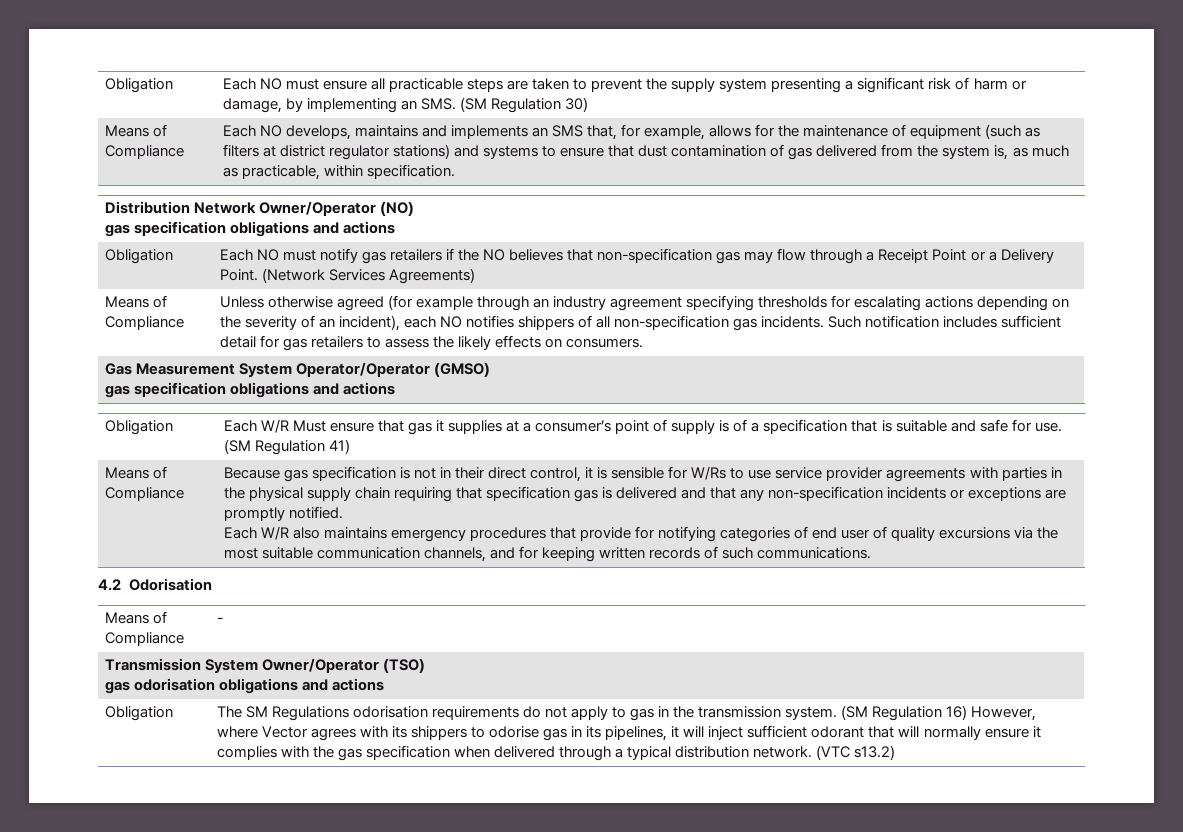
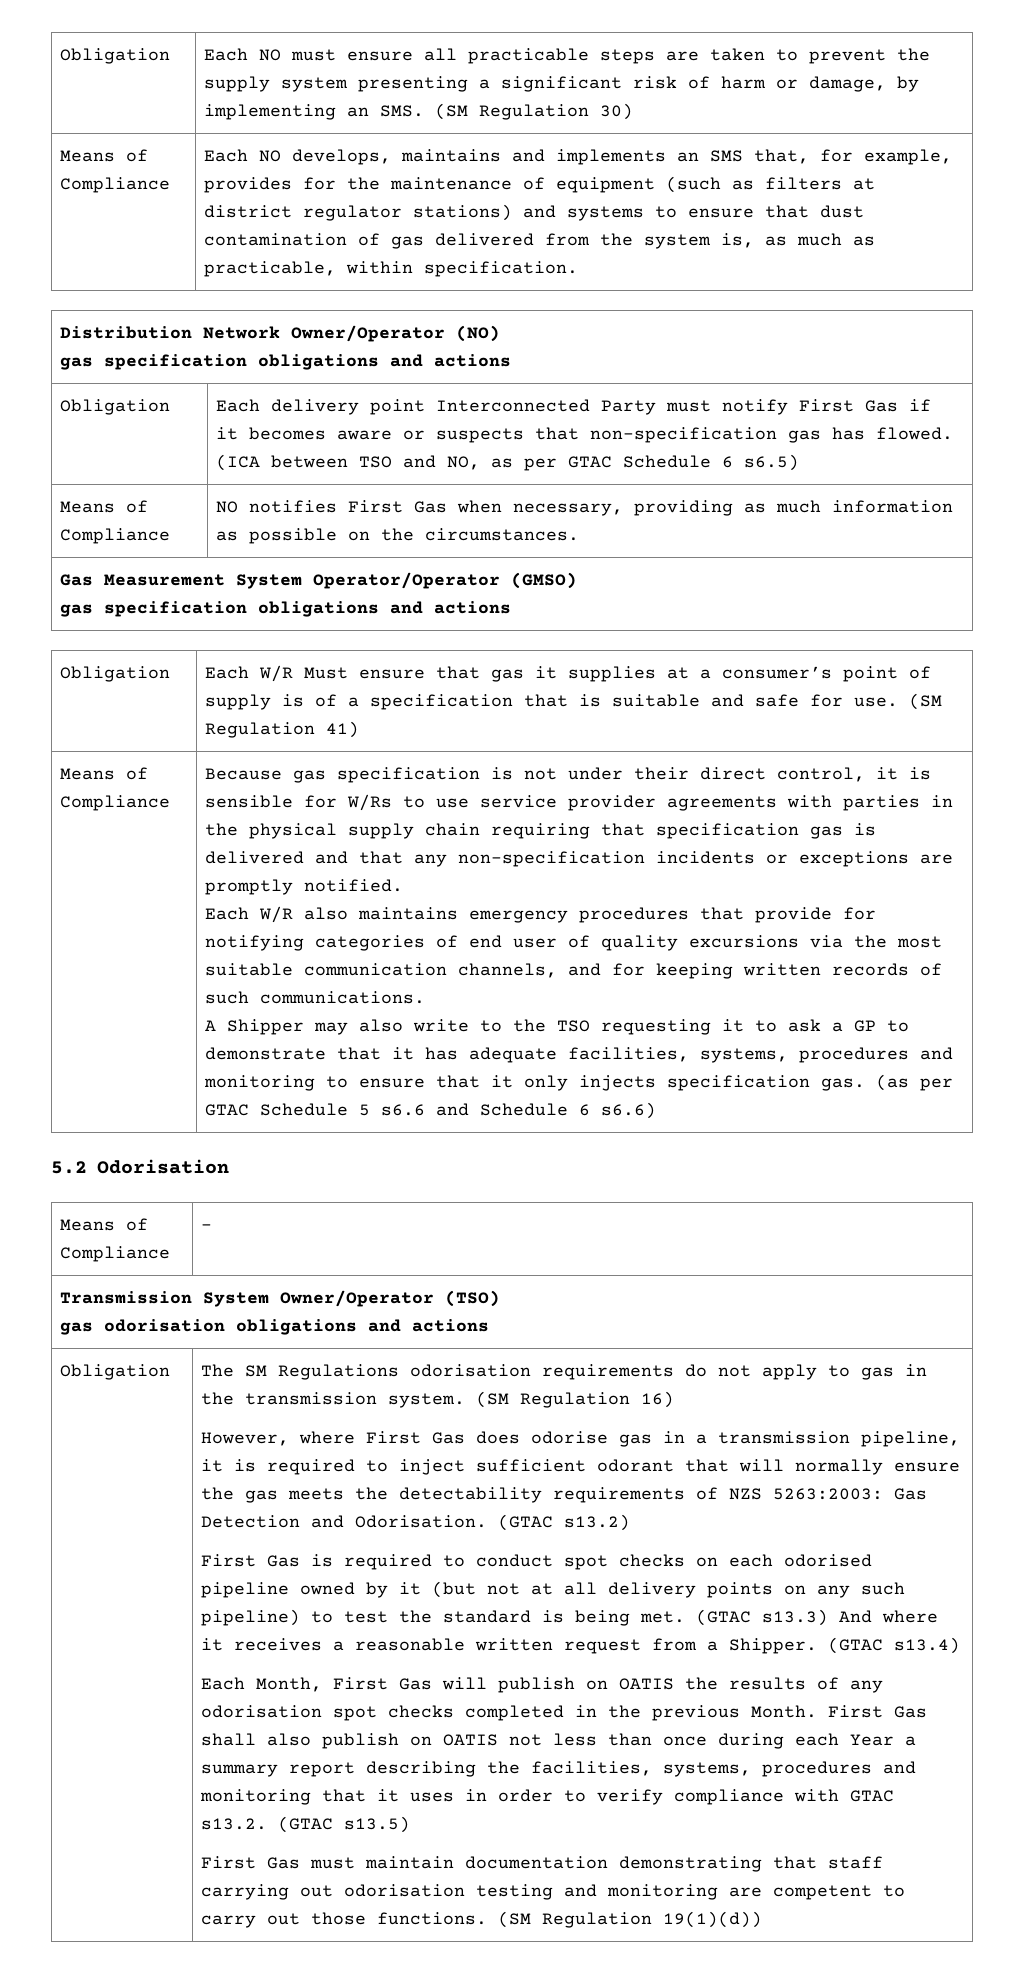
- Each NO develops, maintains and implements an SMS that, for example, allows for the maintenance of equipment (such as filters at district regulator stations) and systems to ensure that dust contamination of gas delivered from the system is, as much as practicable, within specification.
+ Each NO develops, maintains and implements an SMS that, for example, provides for the maintenance of equipment (such as filters at district regulator stations) and systems to ensure that dust contamination of gas delivered from the system is, as much as practicable, within specification.
- Obligation | Each NO must notify gas retailers if the NO believes that non-specification gas may flow through a Receipt Point or a Delivery Point. (Network Services Agreements)
- Means of Compliance | Unless otherwise agreed (for example through an industry agreement specifying thresholds for escalating actions depending on the severity of an incident), each NO notifies shippers of all non-specification gas incidents. Such notification includes sufficient detail for gas retailers to assess the likely effects on consumers.
+ Obligation | Each delivery point Interconnected Party must notify First Gas if it becomes aware or suspects that non-specification gas has flowed. (ICA between TSO and NO, as per GTAC Schedule 6 s6.5)
+ Means of Compliance | NO notifies First Gas when necessary, providing as much information as possible on the circumstances.
- Because gas specification is not in their direct control, it is sensible for W/Rs to use service provider agreements with parties in the physical supply chain requiring that specification gas is delivered and that any non-specification incidents or exceptions are promptly notified.
+ Because gas specification is not under their direct control, it is sensible for W/Rs to use service provider agreements with parties in the physical supply chain requiring that specification gas is delivered and that any non-specification incidents or exceptions are promptly notified.
- 4.2 Odorisation
+ A Shipper may also write to the TSO requesting it to ask a GP to demonstrate that it has adequate facilities, systems, procedures and monitoring to ensure that it only injects specification gas. (as per GTAC Schedule 5 s6.6 and Schedule 6 s6.6)
+ 5.2 Odorisation
- (SM Regulation 16) However, where Vector agrees with its shippers to odorise gas in its pipelines, it will inject sufficient odorant that will normally ensure it complies with the gas specification when delivered through a typical distribution network. (VTC s13.2)
+ (SM Regulation 16)
+ However, where First Gas does odorise gas in a transmission pipeline, it is required to inject sufficient odorant that will normally ensure the gas meets the detectability requirements of NZS 5263:2003: Gas Detection and Odorisation. (GTAC s13.2)
+ First Gas is required to conduct spot checks on each odorised pipeline owned by it (but not at all delivery points on any such pipeline) to test the standard is being met. (GTAC s13.3) And where it receives a reasonable written request from a Shipper. (GTAC s13.4)
+ Each Month, First Gas will publish on OATIS the results of any odorisation spot checks completed in the previous Month. First Gas shall also publish on OATIS not less than once during each Year a summary report describing the facilities, systems, procedures and monitoring that it uses in order to verify compliance with GTAC s13.2. (GTAC s13.5)
+ First Gas must maintain documentation demonstrating that staff carrying out odorisation testing and monitoring are competent to carry out those functions. (SM Regulation 19(1)(d))

